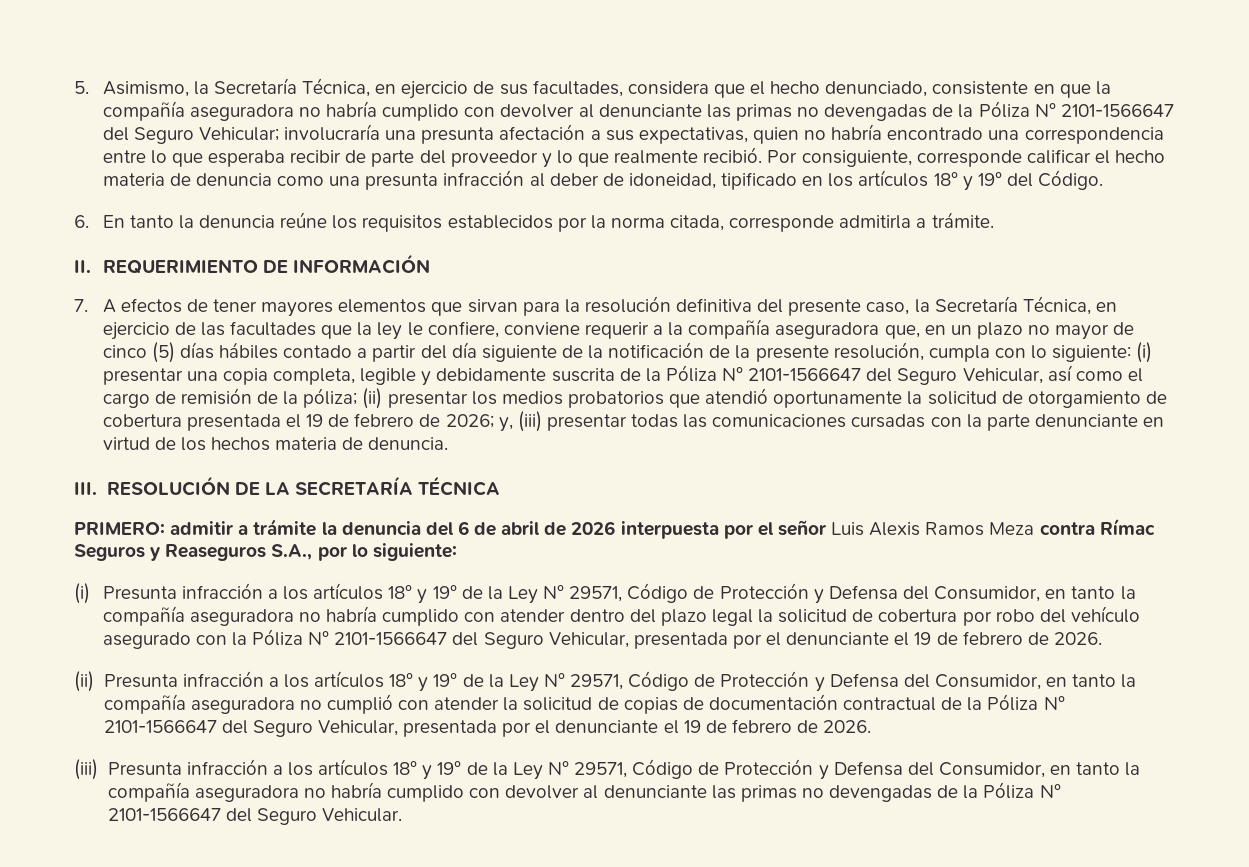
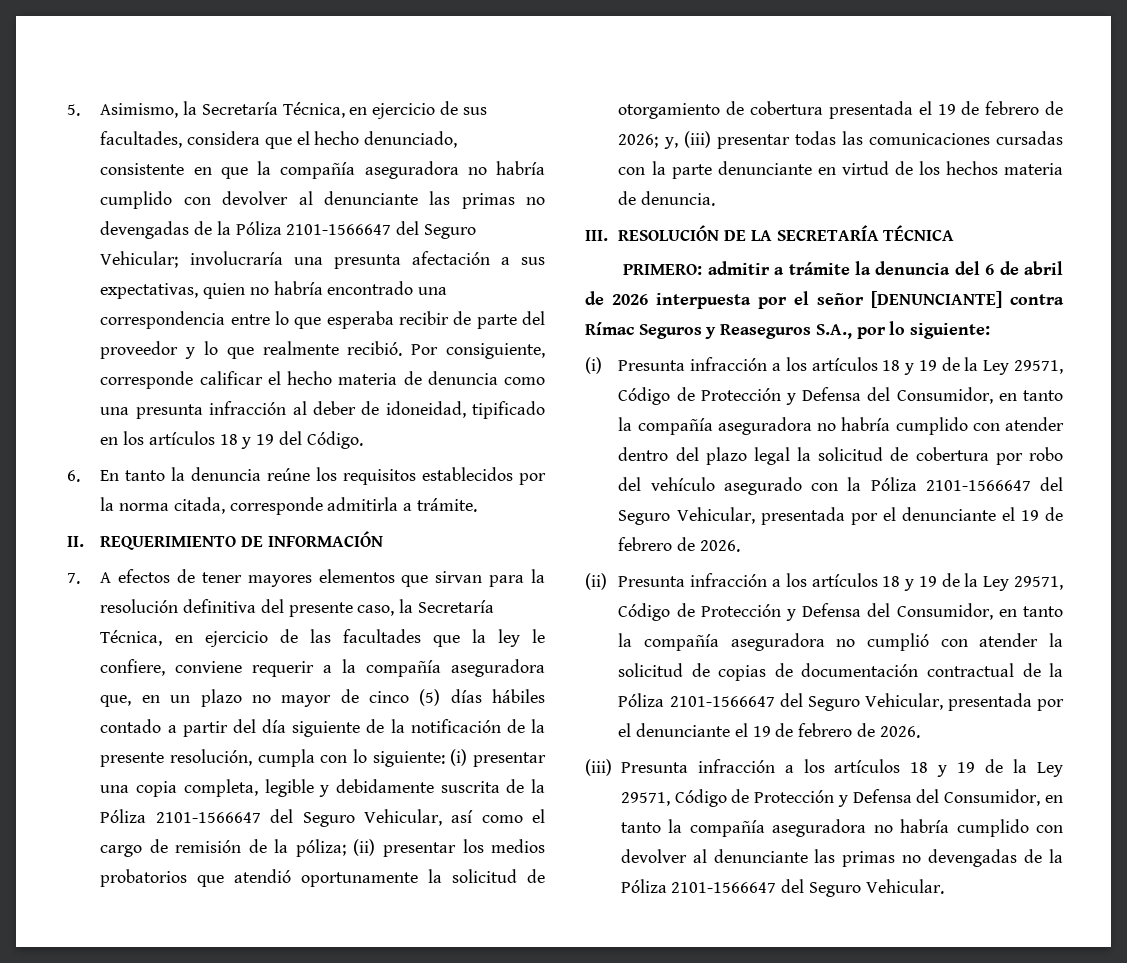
- 5. Asimismo, la Secretaría Técnica, en ejercicio de sus facultades, considera que el hecho denunciado, consistente en que la compañía aseguradora no habría cumplido con devolver al denunciante las primas no devengadas de la Póliza N° 2101-1566647 del Seguro Vehicular;
+ 5. Asimismo, la Secretaría Técnica, en ejercicio de sus facultades, considera que el hecho denunciado, consistente en que la compañía aseguradora no habría cumplido con devolver al denunciante las primas no devengadas de la Póliza 2101-1566647 del Seguro Vehicular;
- Por consiguiente, corresponde calificar el hecho materia de denuncia como una presunta infracción al deber de idoneidad, tipificado en los artículos 18° y 19° del Código.
+ Por consiguiente, corresponde calificar el hecho materia de denuncia como una presunta infracción al deber de idoneidad, tipificado en los artículos 18 y 19 del Código.
- (i) presentar una copia completa, legible y debidamente suscrita de la Póliza N° 2101-1566647 del Seguro Vehicular, así como el cargo de remisión de la póliza;
+ (i) presentar una copia completa, legible y debidamente suscrita de la Póliza 2101-1566647 del Seguro Vehicular, así como el cargo de remisión de la póliza;
- PRIMERO: admitir a trámite la denuncia del 6 de abril de 2026 interpuesta por el señor Luis Alexis Ramos Meza contra Rímac Seguros y Reaseguros S.A., por lo siguiente:
+ PRIMERO: admitir a trámite la denuncia del 6 de abril de 2026 interpuesta por el señor [DENUNCIANTE] contra Rímac Seguros y Reaseguros S.A., por lo siguiente:
- (i) Presunta infracción a los artículos 18° y 19° de la Ley N° 29571, Código de Protección y Defensa del Consumidor, en tanto la compañía aseguradora no habría cumplido con atender dentro del plazo legal la solicitud de cobertura por robo del vehículo asegurado con la Póliza N° 2101-1566647 del Seguro Vehicular, presentada por el denunciante el 19 de febrero de 2026.
+ (i) Presunta infracción a los artículos 18 y 19 de la Ley 29571, Código de Protección y Defensa del Consumidor, en tanto la compañía aseguradora no habría cumplido con atender dentro del plazo legal la solicitud de cobertura por robo del vehículo asegurado con la Póliza 2101-1566647 del Seguro Vehicular, presentada por el denunciante el 19 de febrero de 2026.
- (ii) Presunta infracción a los artículos 18° y 19° de la Ley N° 29571, Código de Protección y Defensa del Consumidor, en tanto la compañía aseguradora no cumplió con atender la solicitud de copias de documentación contractual de la Póliza N° 2101-1566647 del Seguro Vehicular, presentada por el denunciante el 19 de febrero de 2026.
+ (ii) Presunta infracción a los artículos 18 y 19 de la Ley 29571, Código de Protección y Defensa del Consumidor, en tanto la compañía aseguradora no cumplió con atender la solicitud de copias de documentación contractual de la Póliza 2101-1566647 del Seguro Vehicular, presentada por el denunciante el 19 de febrero de 2026.
- (iii) Presunta infracción a los artículos 18° y 19° de la Ley N° 29571, Código de Protección y Defensa del Consumidor, en tanto la compañía aseguradora no habría cumplido con devolver al denunciante las primas no devengadas de la Póliza N° 2101-1566647 del Seguro Vehicular.
+ (iii) Presunta infracción a los artículos 18 y 19 de la Ley 29571, Código de Protección y Defensa del Consumidor, en tanto la compañía aseguradora no habría cumplido con devolver al denunciante las primas no devengadas de la Póliza 2101-1566647 del Seguro Vehicular.

